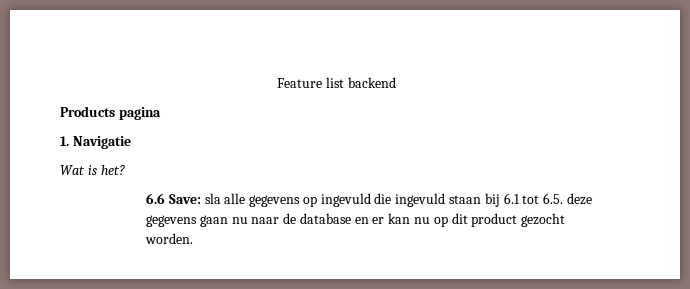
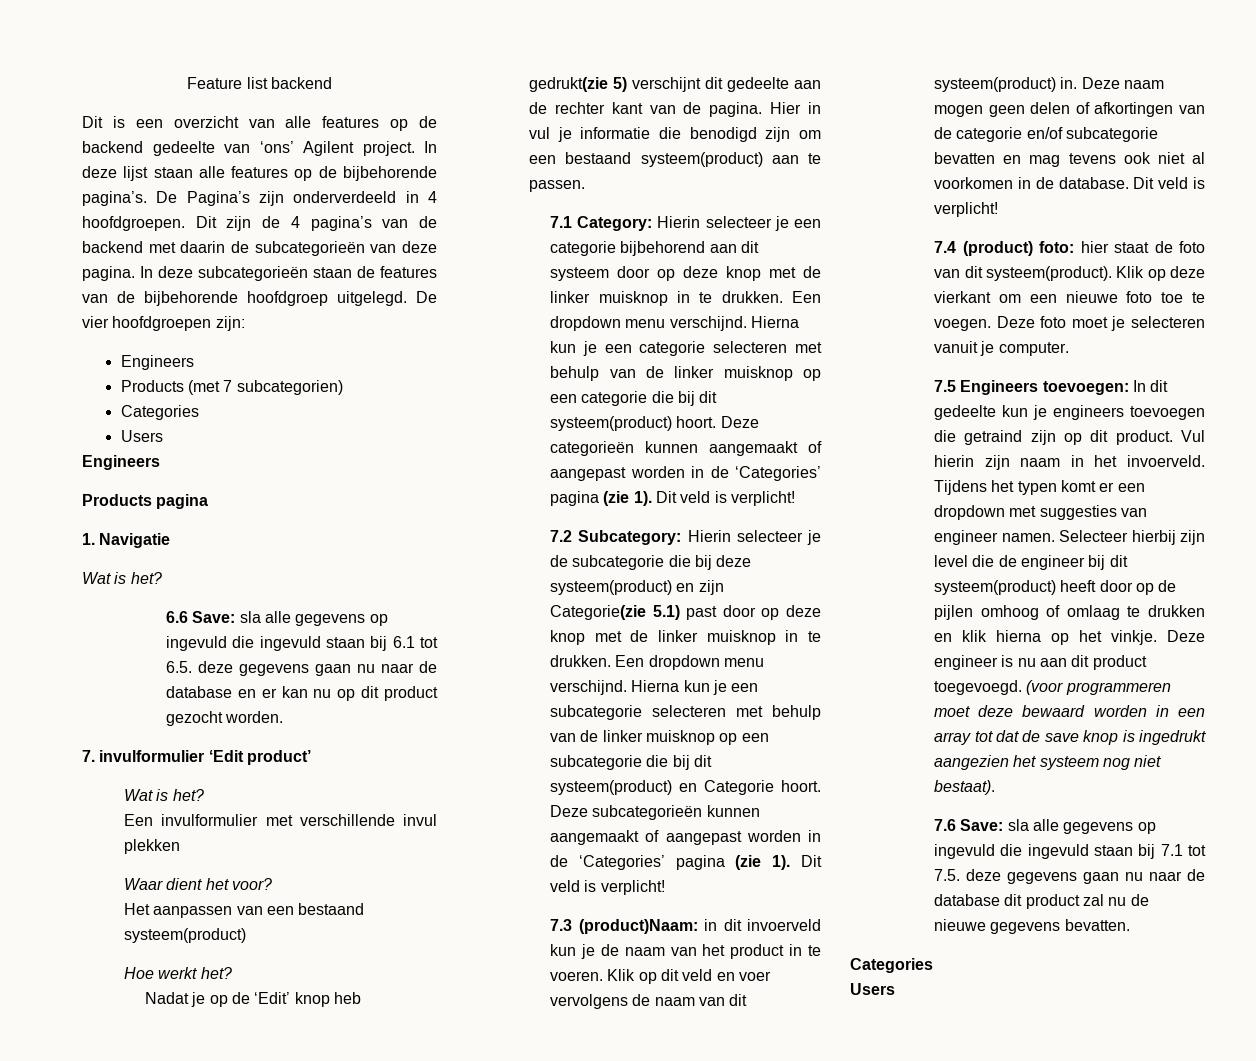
+ Dit is een overzicht van alle features op de backend gedeelte van ‘ons’ Agilent project. In deze lijst staan alle features op de bijbehorende pagina’s. De Pagina’s zijn onderverdeeld in 4 hoofdgroepen. Dit zijn de 4 pagina’s van de backend met daarin de subcategorieën van deze pagina. In deze subcategorieën staan de features van de bijbehorende hoofdgroep uitgelegd. De vier hoofdgroepen zijn:
+ Engineers
+ Products (met 7 subcategorien)
+ Categories
+ Users
+ Engineers
+ 7. invulformulier ‘Edit product’
+ Wat is het?
+ Een invulformulier met verschillende invul plekken
+ Waar dient het voor?
+ Het aanpassen van een bestaand systeem(product)
+ Hoe werkt het?
+ Nadat je op de ‘Edit’ knop heb gedrukt(zie 5) verschijnt dit gedeelte aan de rechter kant van de pagina. Hier in vul je informatie die benodigd zijn om een bestaand systeem(product) aan te passen.
+ 7.1 Category: Hierin selecteer je een categorie bijbehorend aan dit systeem door op deze knop met de linker muisknop in te drukken. Een dropdown menu verschijnd. Hierna kun je een categorie selecteren met behulp van de linker muisknop op een categorie die bij dit systeem(product) hoort. Deze categorieën kunnen aangemaakt of aangepast worden in de ‘Categories’ pagina (zie 1). Dit veld is verplicht!
+ 7.2 Subcategory: Hierin selecteer je de subcategorie die bij deze systeem(product) en zijn Categorie(zie 5.1) past door op deze knop met de linker muisknop in te drukken. Een dropdown menu verschijnd. Hierna kun je een subcategorie selecteren met behulp van de linker muisknop op een subcategorie die bij dit systeem(product) en Categorie hoort. Deze subcategorieën kunnen aangemaakt of aangepast worden in de ‘Categories’ pagina (zie 1). Dit veld is verplicht!
+ 7.3 (product)Naam: in dit invoerveld kun je de naam van het product in te voeren. Klik op dit veld en voer vervolgens de naam van dit systeem(product) in. Deze naam mogen geen delen of afkortingen van de categorie en/of subcategorie bevatten en mag tevens ook niet al voorkomen in de database. Dit veld is verplicht!
+ 7.4 (product) foto: hier staat de foto van dit systeem(product). Klik op deze vierkant om een nieuwe foto toe te voegen. Deze foto moet je selecteren vanuit je computer.
+ 7.5 Engineers toevoegen: In dit gedeelte kun je engineers toevoegen die getraind zijn op dit product. Vul hierin zijn naam in het invoerveld. Tijdens het typen komt er een dropdown met suggesties van engineer namen. Selecteer hierbij zijn level die de engineer bij dit systeem(product) heeft door op de pijlen omhoog of omlaag te drukken en klik hierna op het vinkje. Deze engineer is nu aan dit product toegevoegd. (voor programmeren moet deze bewaard worden in een array tot dat de save knop is ingedrukt aangezien het systeem nog niet bestaat).
+ 7.6 Save: sla alle gegevens op ingevuld die ingevuld staan bij 7.1 tot 7.5. deze gegevens gaan nu naar de database dit product zal nu de nieuwe gegevens bevatten.
+ Categories
+ Users

